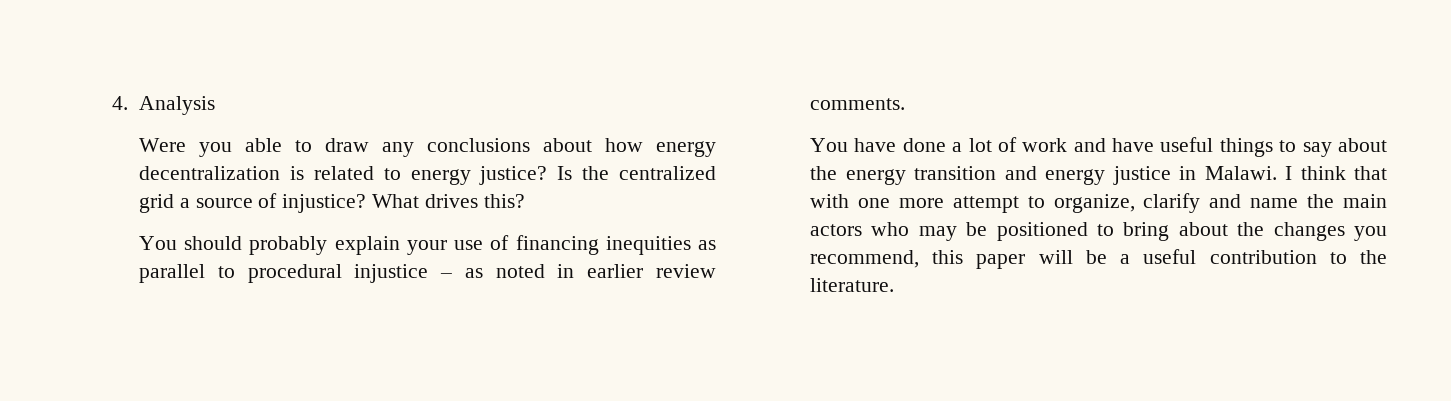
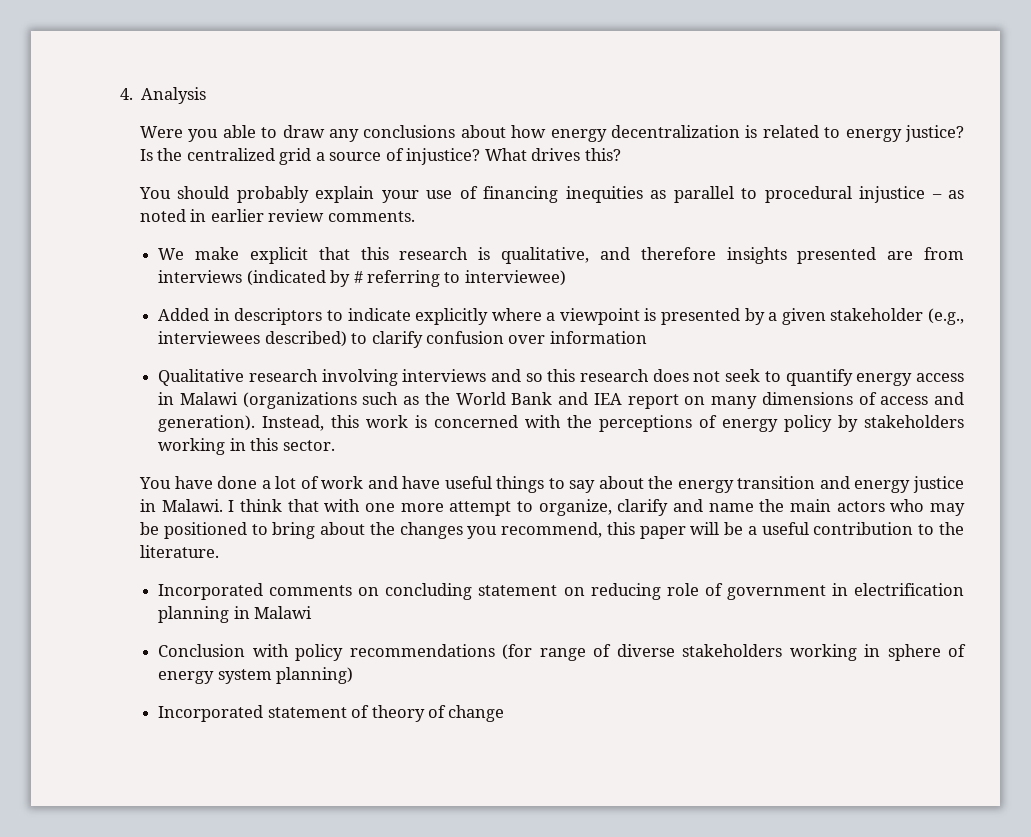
+ We make explicit that this research is qualitative, and therefore insights presented are from interviews (indicated by # referring to interviewee)
+ Added in descriptors to indicate explicitly where a viewpoint is presented by a given stakeholder (e.g., interviewees described) to clarify confusion over information
+ Qualitative research involving interviews and so this research does not seek to quantify energy access in Malawi (organizations such as the World Bank and IEA report on many dimensions of access and generation). Instead, this work is concerned with the perceptions of energy policy by stakeholders working in this sector.
+ Incorporated comments on concluding statement on reducing role of government in electrification planning in Malawi
+ Conclusion with policy recommendations (for range of diverse stakeholders working in sphere of energy system planning)
+ Incorporated statement of theory of change

